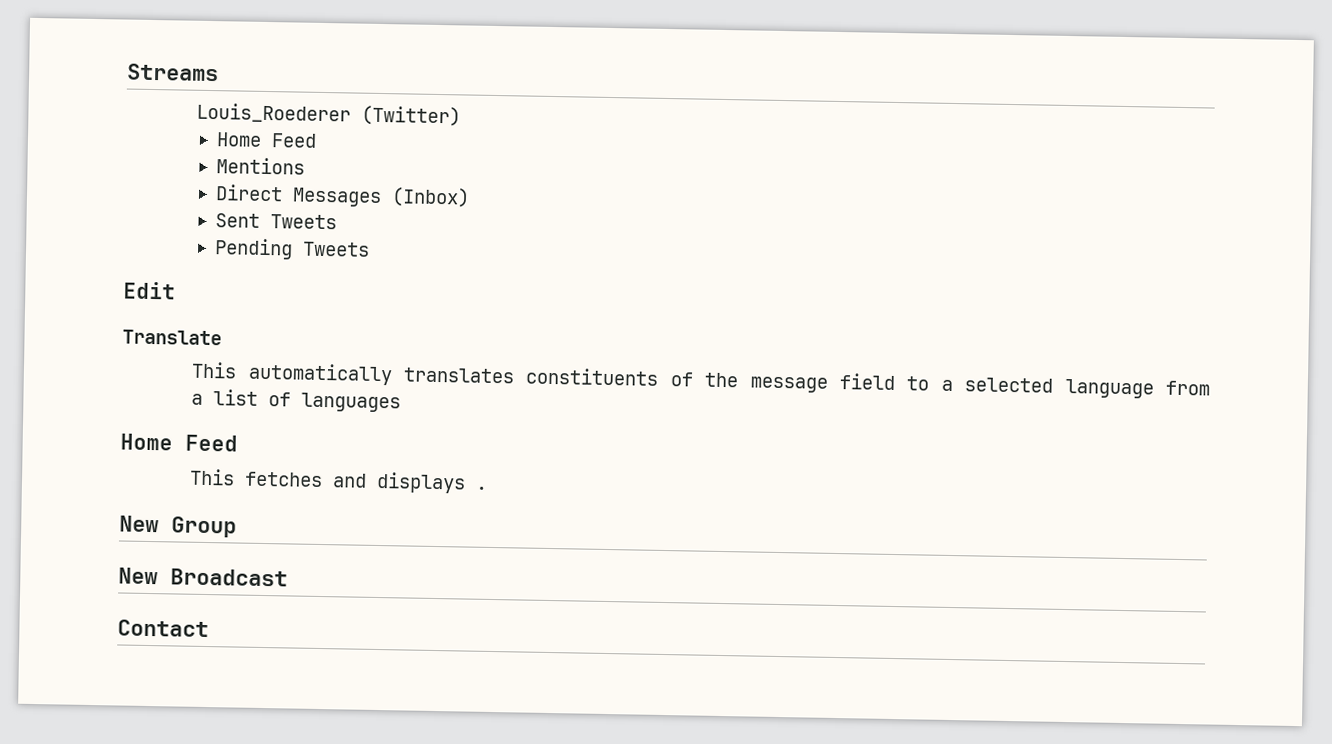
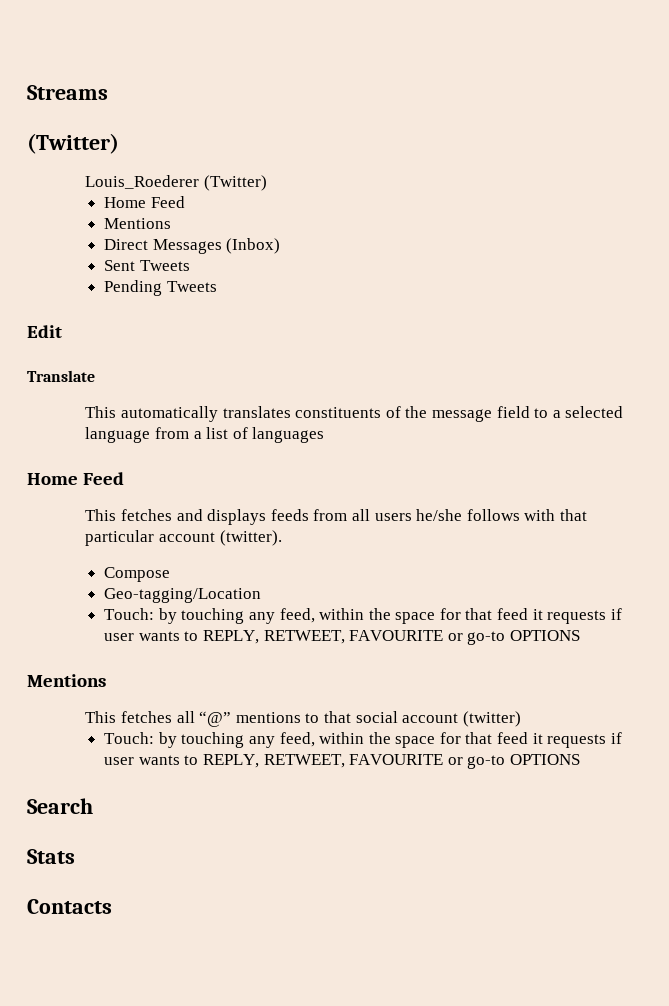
  Streams
+ (Twitter)
- This fetches and displays .
- New Group
- New Broadcast
- Contact
+ This fetches and displays feeds from all users he/she follows with that particular account (twitter).
+ Compose
+ Geo-tagging/Location
+ Touch: by touching any feed, within the space for that feed it requests if user wants to REPLY, RETWEET, FAVOURITE or go-to OPTIONS
+ Mentions
+ This fetches all “@” mentions to that social account (twitter)
+ Touch: by touching any feed, within the space for that feed it requests if user wants to REPLY, RETWEET, FAVOURITE or go-to OPTIONS
+ Search
+ Stats
+ Contacts

